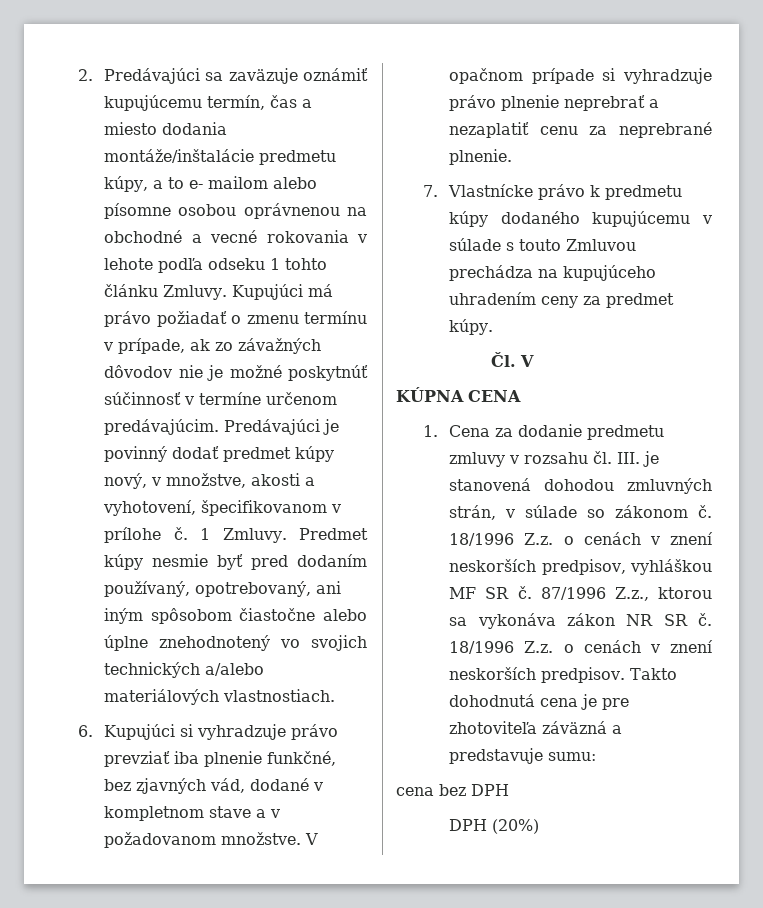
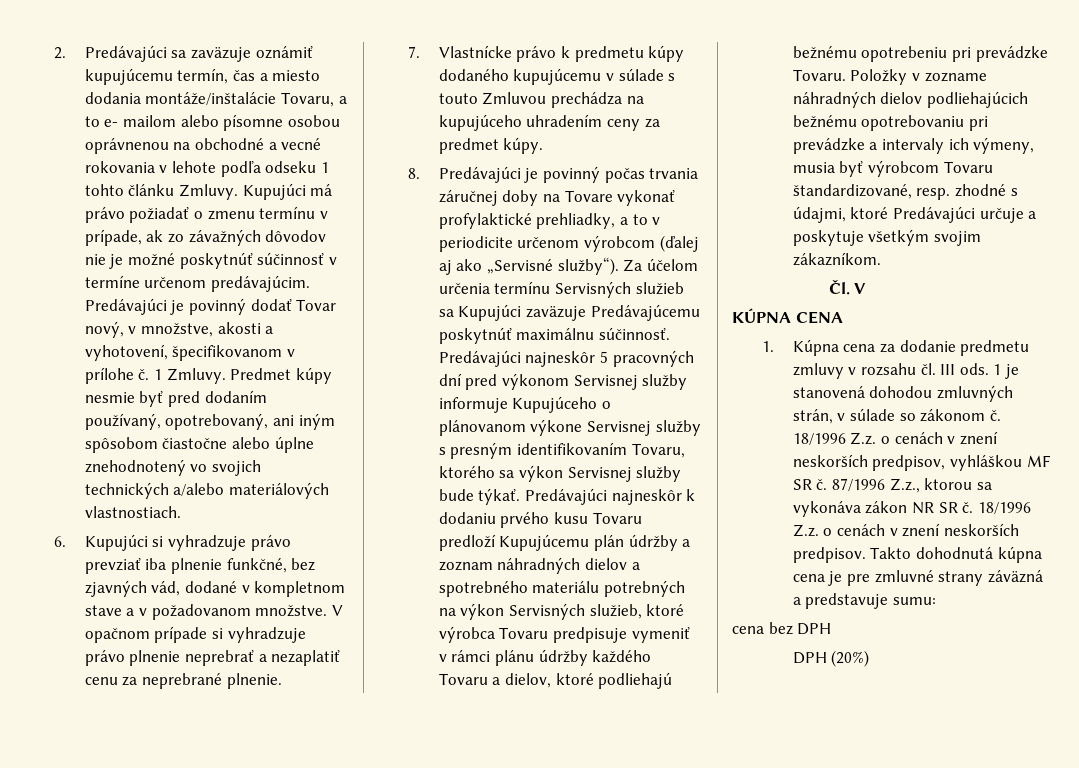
- 2. Predávajúci sa zaväzuje oznámiť kupujúcemu termín, čas a miesto dodania montáže/inštalácie predmetu kúpy, a to e- mailom alebo písomne osobou oprávnenou na obchodné a vecné rokovania v lehote podľa odseku 1 tohto článku Zmluvy.
+ 2. Predávajúci sa zaväzuje oznámiť kupujúcemu termín, čas a miesto dodania montáže/inštalácie Tovaru, a to e- mailom alebo písomne osobou oprávnenou na obchodné a vecné rokovania v lehote podľa odseku 1 tohto článku Zmluvy.
- Predávajúci je povinný dodať predmet kúpy nový, v množstve, akosti a vyhotovení, špecifikovanom v prílohe č.
+ Predávajúci je povinný dodať Tovar nový, v množstve, akosti a vyhotovení, špecifikovanom v prílohe č.
+ 8. Predávajúci je povinný počas trvania záručnej doby na Tovare vykonať profylaktické prehliadky, a to v periodicite určenom výrobcom (ďalej aj ako „Servisné služby“). Za účelom určenia termínu Servisných služieb sa Kupujúci zaväzuje Predávajúcemu poskytnúť maximálnu súčinnosť. Predávajúci najneskôr 5 pracovných dní pred výkonom Servisnej služby informuje Kupujúceho o plánovanom výkone Servisnej služby s presným identifikovaním Tovaru, ktorého sa výkon Servisnej služby bude týkať. Predávajúci najneskôr k dodaniu prvého kusu Tovaru predloží Kupujúcemu plán údržby a zoznam náhradných dielov a spotrebného materiálu potrebných na výkon Servisných služieb, ktoré výrobca Tovaru predpisuje vymeniť v rámci plánu údržby každého Tovaru a dielov, ktoré podliehajú bežnému opotrebeniu pri prevádzke Tovaru. Položky v zozname náhradných dielov podliehajúcich bežnému opotrebovaniu pri prevádzke a intervaly ich výmeny, musia byť výrobcom Tovaru štandardizované, resp. zhodné s údajmi, ktoré Predávajúci určuje a poskytuje všetkým svojim zákazníkom.
- 1. Cena za dodanie predmetu zmluvy v rozsahu čl. III. je stanovená dohodou zmluvných strán, v súlade so zákonom č.
+ 1. Kúpna cena za dodanie predmetu zmluvy v rozsahu čl. III ods. 1 je stanovená dohodou zmluvných strán, v súlade so zákonom č.
- Takto dohodnutá cena je pre zhotoviteľa záväzná a predstavuje sumu:
+ Takto dohodnutá kúpna cena je pre zmluvné strany záväzná a predstavuje sumu:

